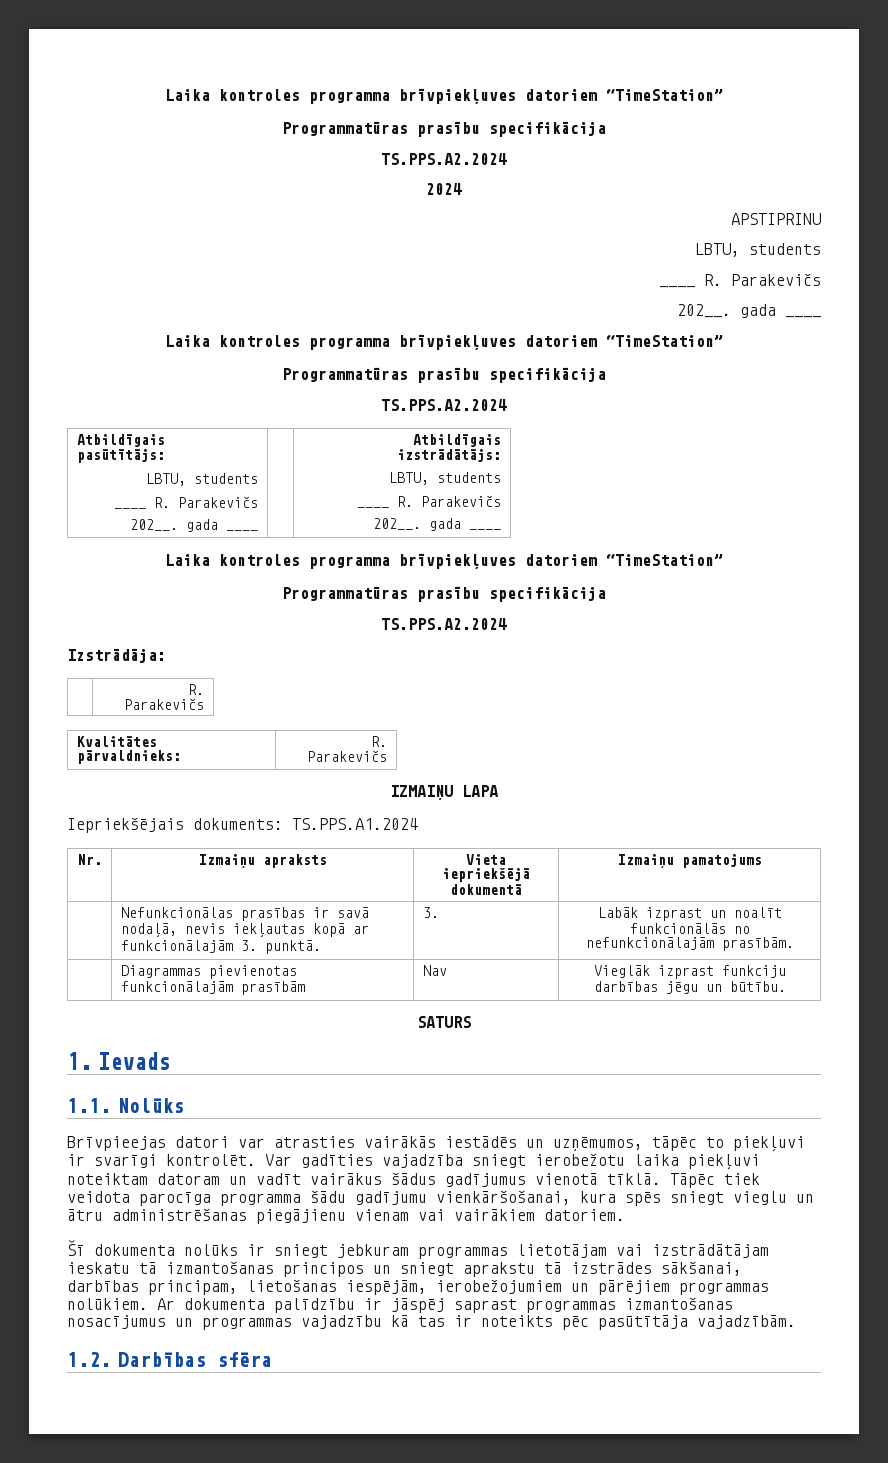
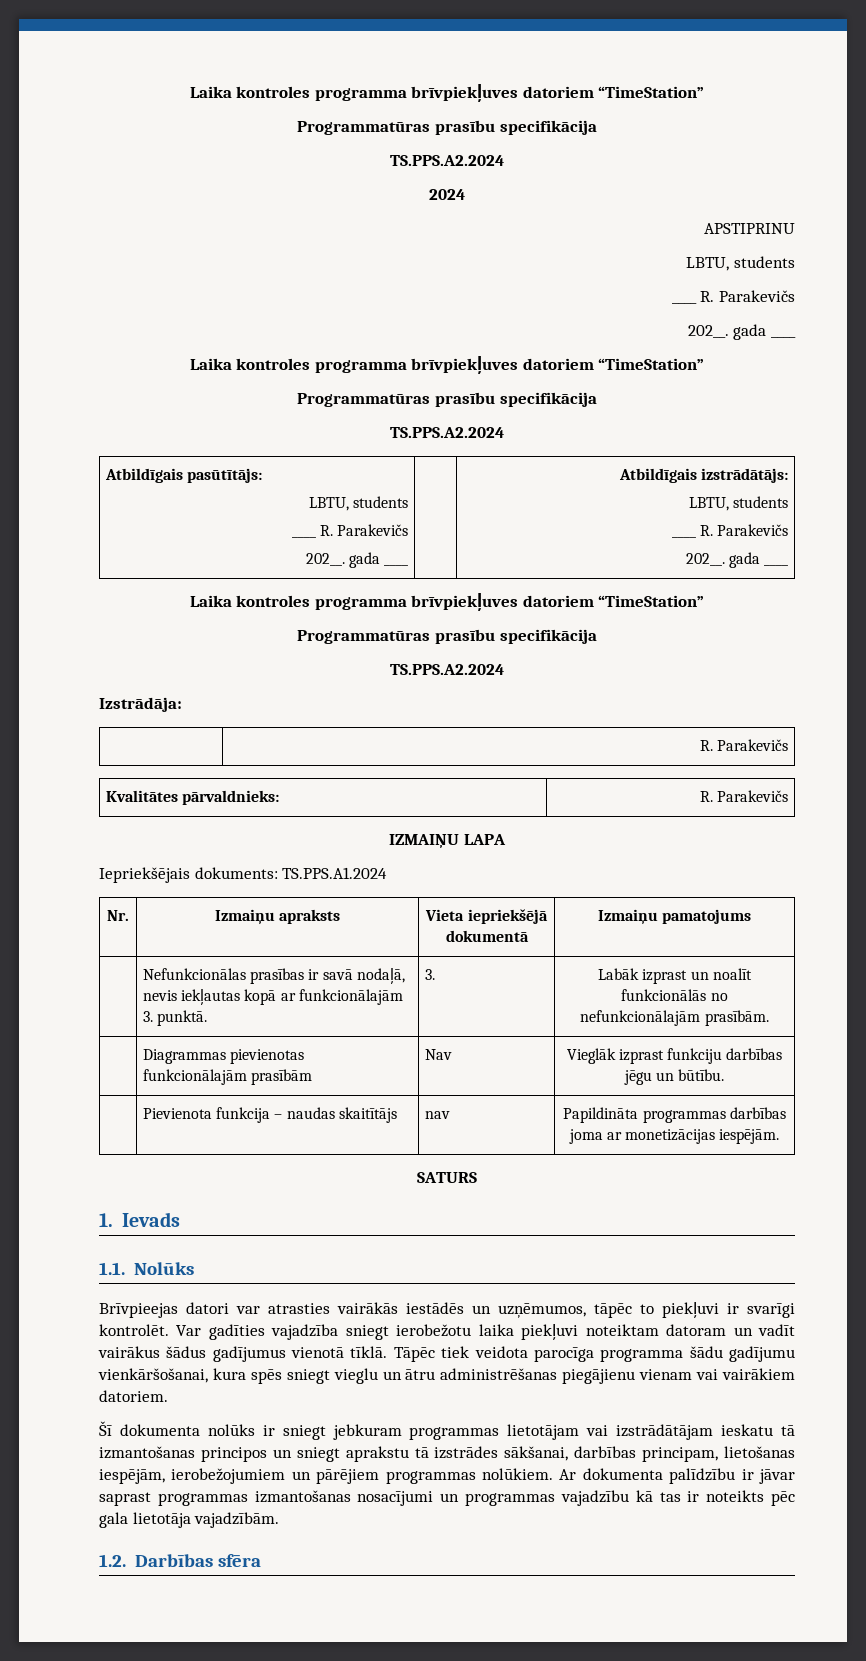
+ | Pievienota funkcija – naudas skaitītājs | nav | Papildināta programmas darbības joma ar monetizācijas iespējām.
- Ar dokumenta palīdzību ir jāspēj saprast programmas izmantošanas nosacījumus un programmas vajadzību kā tas ir noteikts pēc pasūtītāja vajadzībām.
+ Ar dokumenta palīdzību ir jāvar saprast programmas izmantošanas nosacījumi un programmas vajadzību kā tas ir noteikts pēc gala lietotāja vajadzībām.

